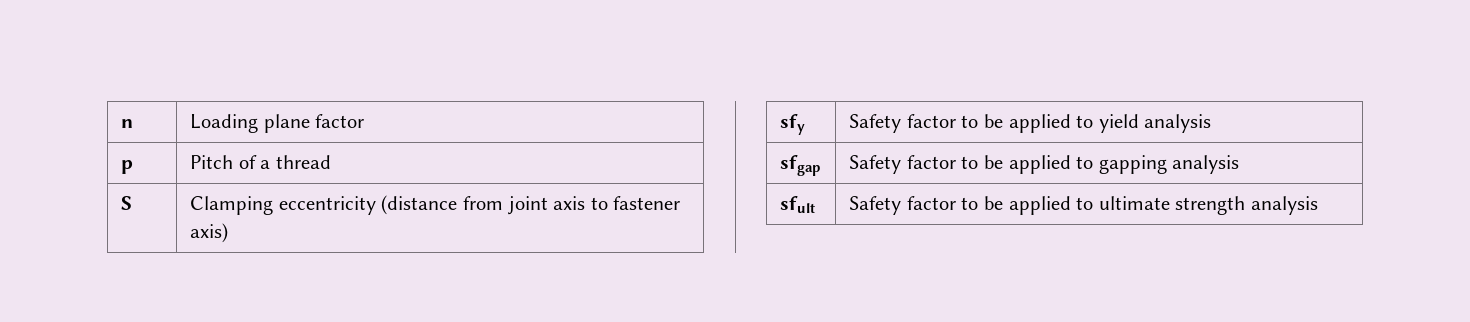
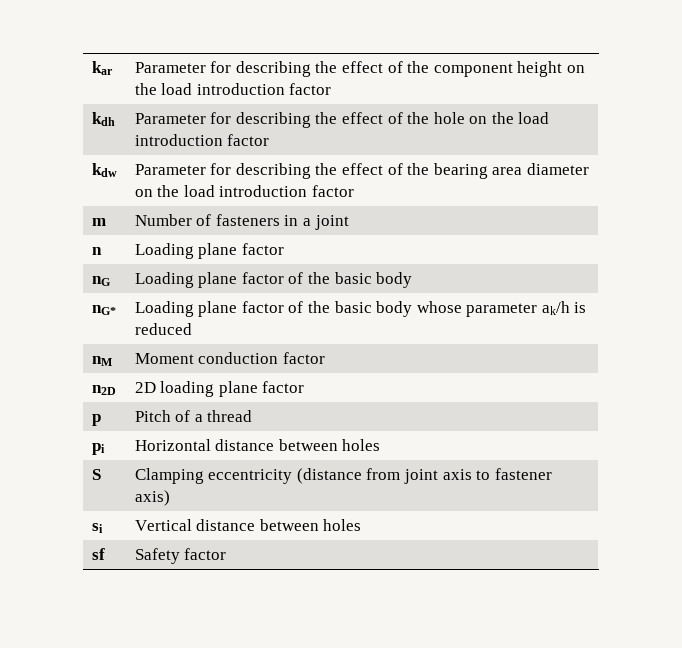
+ kar | Parameter for describing the effect of the component height on the load introduction factor
+ kdh | Parameter for describing the effect of the hole on the load introduction factor
+ kdw | Parameter for describing the effect of the bearing area diameter on the load introduction factor
+ m | Number of fasteners in a joint
  n | Loading plane factor
+ nG | Loading plane factor of the basic body
+ nG* | Loading plane factor of the basic body whose parameter ak/h is reduced
+ nM | Moment conduction factor
+ n2D | 2D loading plane factor
+ pi | Horizontal distance between holes
- sfy | Safety factor to be applied to yield analysis
- sfgap | Safety factor to be applied to gapping analysis
- sfult | Safety factor to be applied to ultimate strength analysis
+ si | Vertical distance between holes
+ sf | Safety factor

